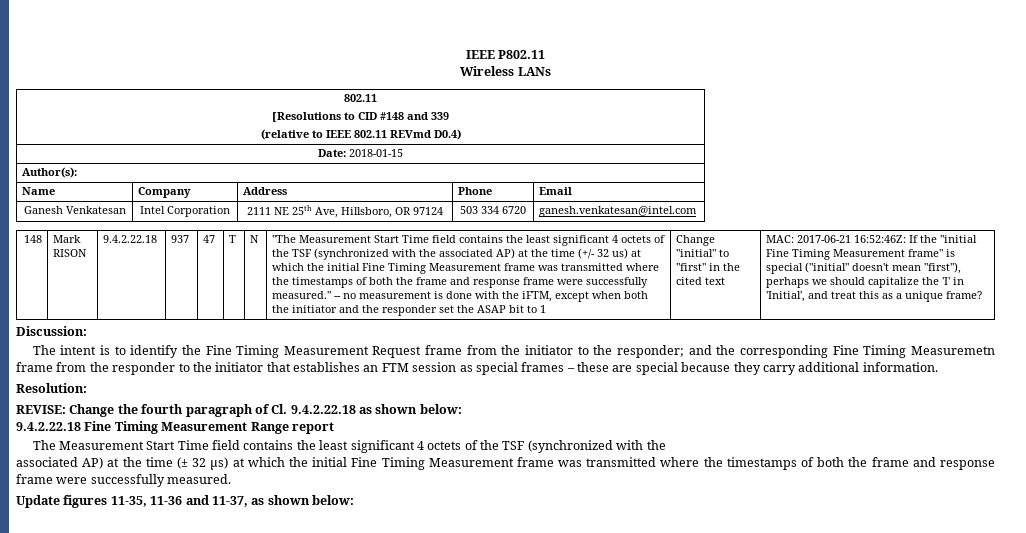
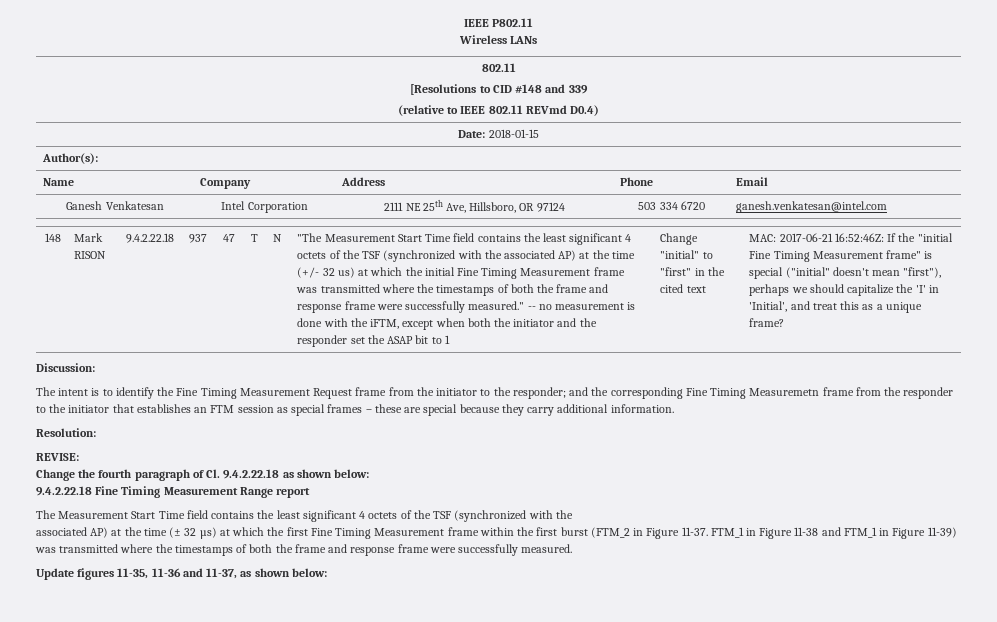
- REVISE: Change the fourth paragraph of Cl. 9.4.2.22.18 as shown below:
+ REVISE:
+ Change the fourth paragraph of Cl. 9.4.2.22.18 as shown below:
- associated AP) at the time (± 32 µs) at which the initial Fine Timing Measurement frame was transmitted where the timestamps of both the frame and response frame were successfully measured.
+ associated AP) at the time (± 32 µs) at which the first Fine Timing Measurement frame within the first burst (FTM_2 in Figure 11-37. FTM_1 in Figure 11-38 and FTM_1 in Figure 11-39) was transmitted where the timestamps of both the frame and response frame were successfully measured.

